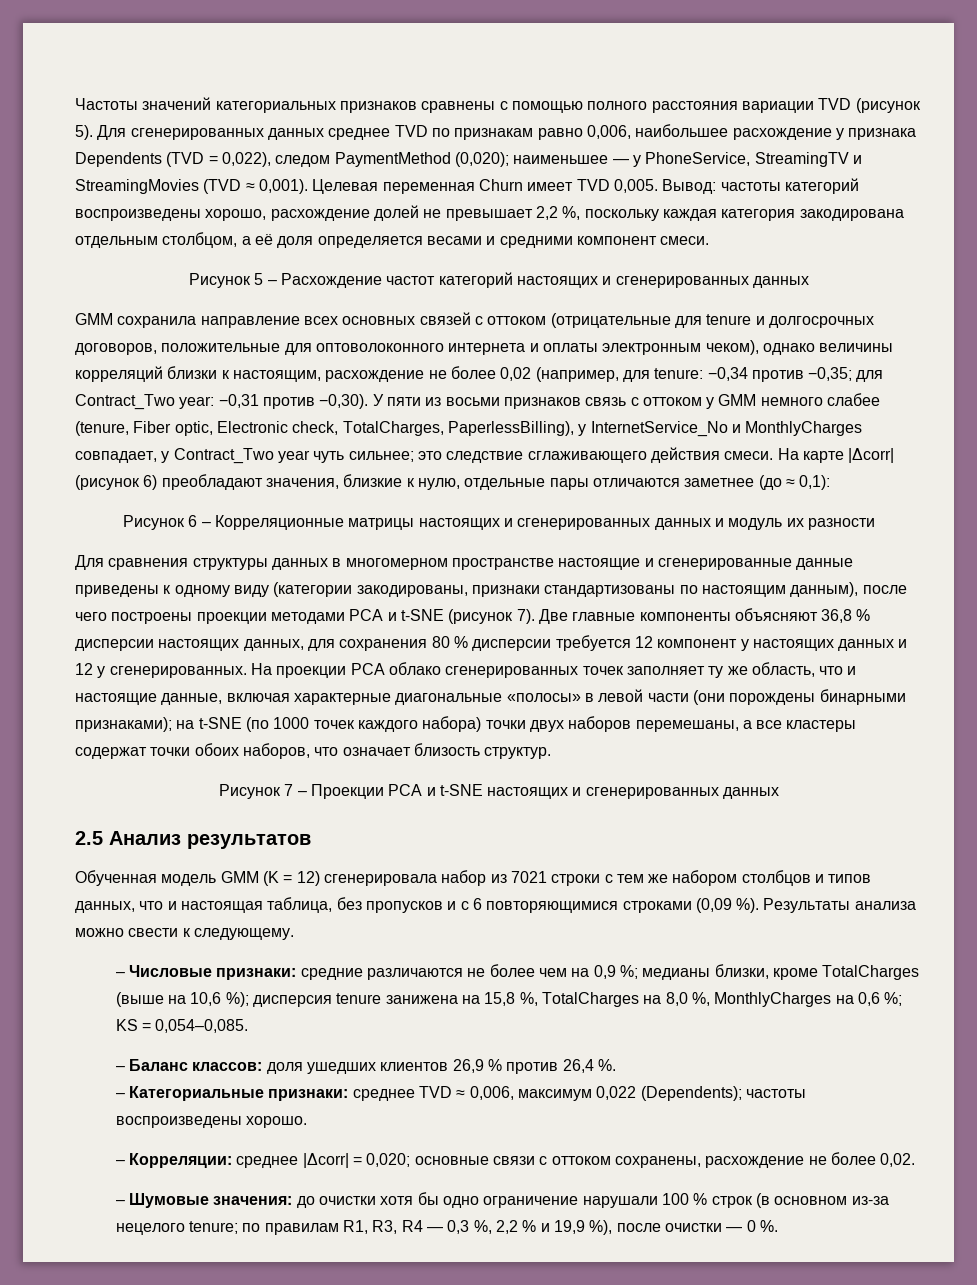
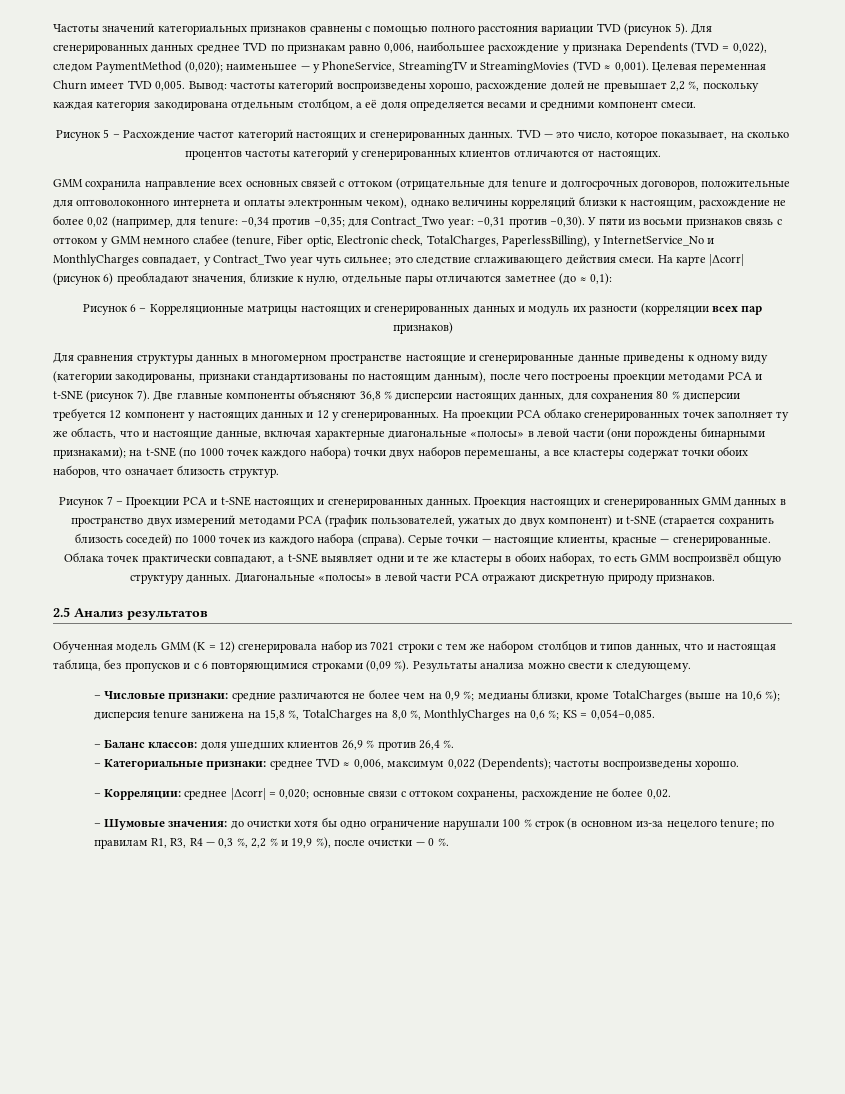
- Рисунок 5 – Расхождение частот категорий настоящих и сгенерированных данных
+ Рисунок 5 – Расхождение частот категорий настоящих и сгенерированных данных. TVD — это число, которое показывает, на сколько процентов частоты категорий у сгенерированных клиентов отличаются от настоящих.
- Рисунок 6 – Корреляционные матрицы настоящих и сгенерированных данных и модуль их разности
+ Рисунок 6 – Корреляционные матрицы настоящих и сгенерированных данных и модуль их разности (корреляции всех пар признаков)
- Рисунок 7 – Проекции PCA и t-SNE настоящих и сгенерированных данных
+ Рисунок 7 – Проекции PCA и t-SNE настоящих и сгенерированных данных. Проекция настоящих и сгенерированных GMM данных в пространство двух измерений методами PCA (график пользователей, ужатых до двух компонент) и t-SNE (старается сохранить близость соседей) по 1000 точек из каждого набора (справа). Серые точки — настоящие клиенты, красные — сгенерированные. Облака точек практически совпадают, а t-SNE выявляет одни и те же кластеры в обоих наборах, то есть GMM воспроизвёл общую структуру данных. Диагональные «полосы» в левой части PCA отражают дискретную природу признаков.

